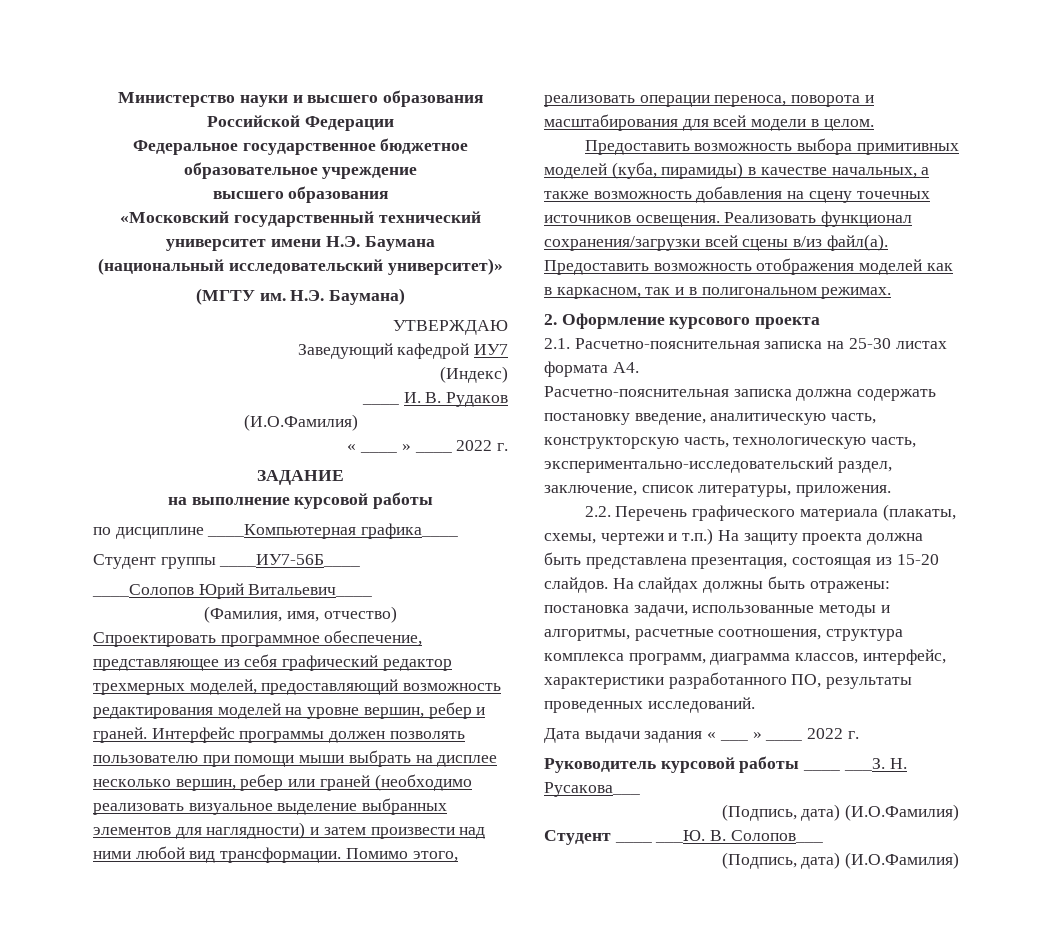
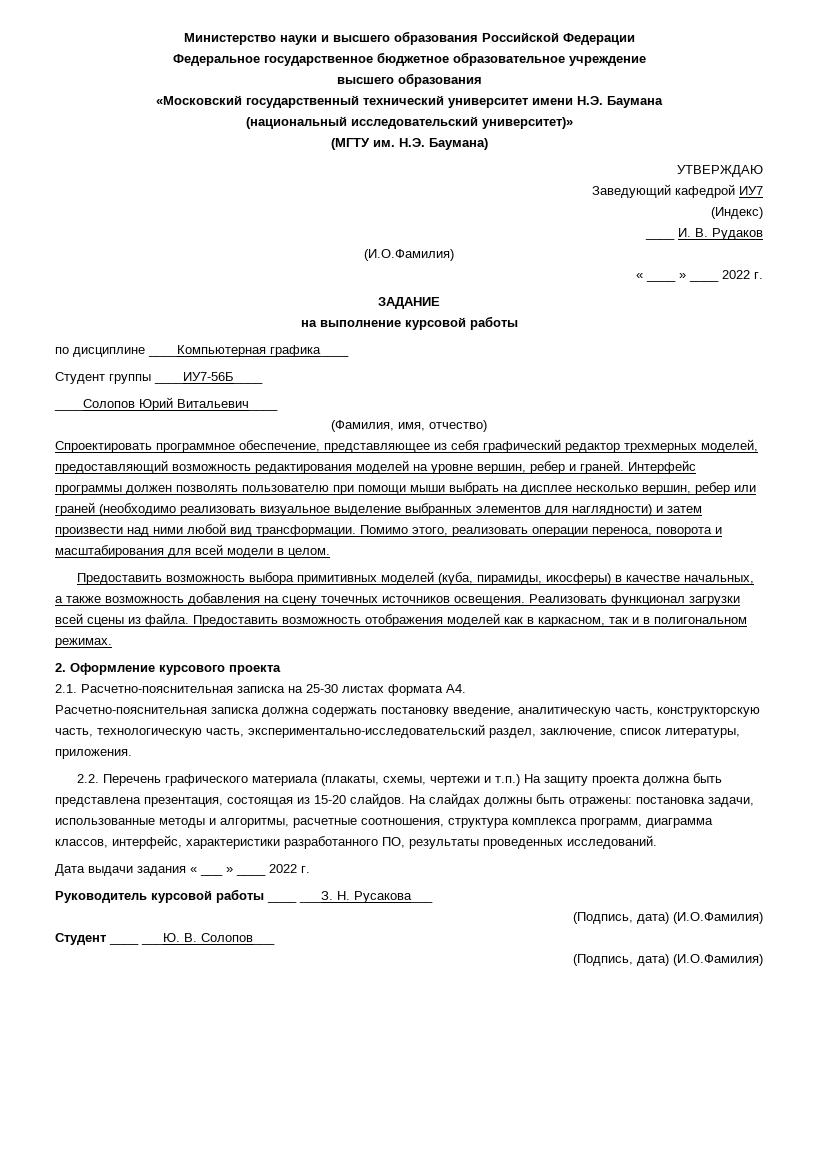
- Предоставить возможность выбора примитивных моделей (куба, пирамиды) в качестве начальных, а также возможность добавления на сцену точечных источников освещения.
+ Предоставить возможность выбора примитивных моделей (куба, пирамиды, икосферы) в качестве начальных, а также возможность добавления на сцену точечных источников освещения.
- Реализовать функционал сохранения/загрузки всей сцены в/из файл(а).
+ Реализовать функционал загрузки всей сцены из файла.

